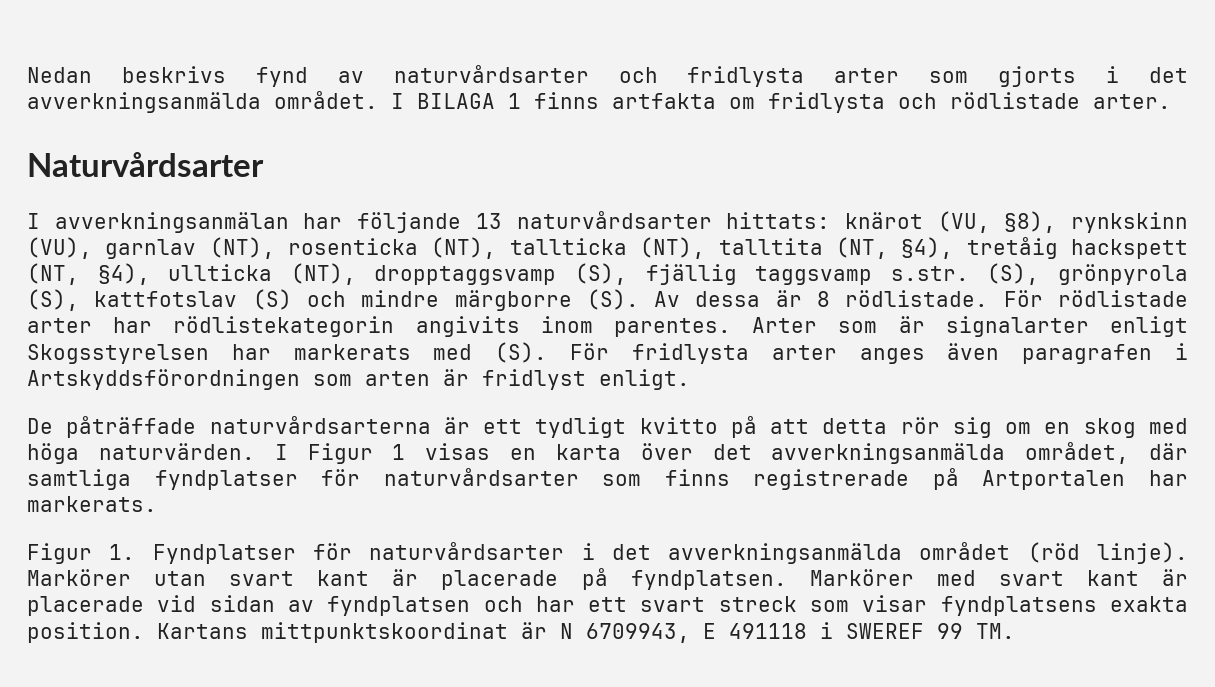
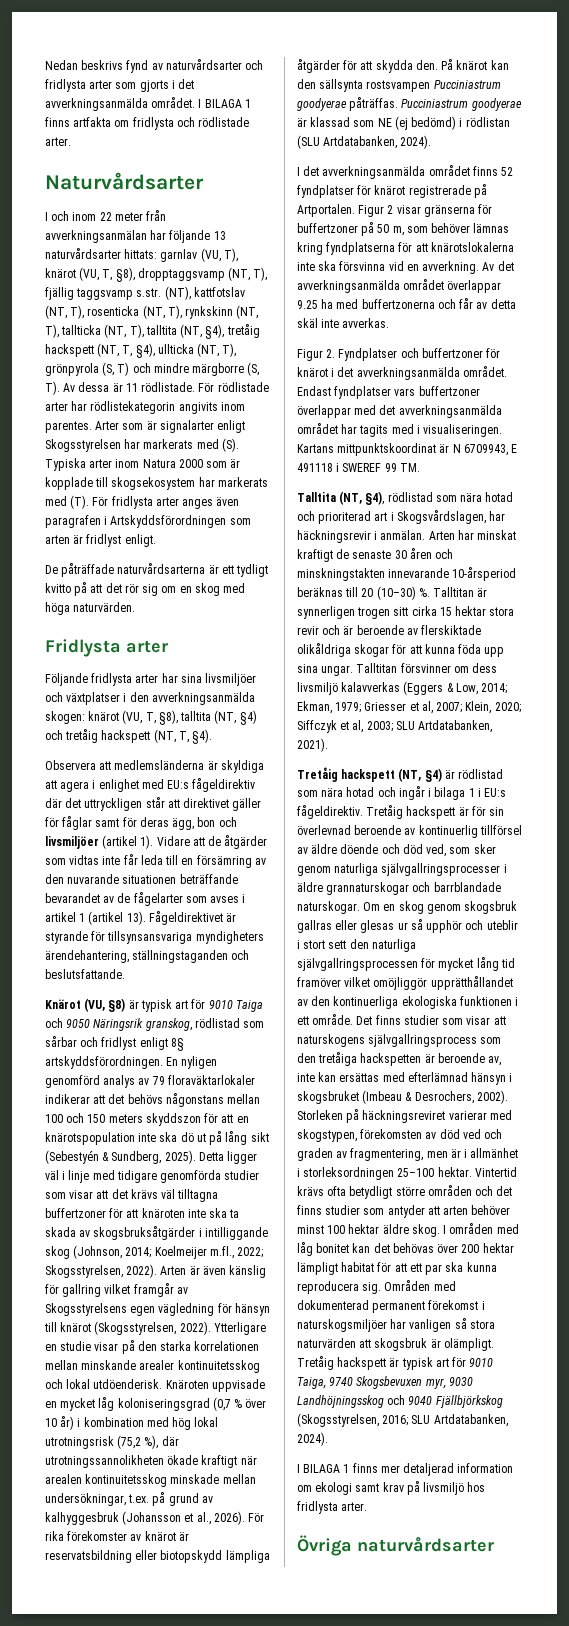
- I avverkningsanmälan har följande 13 naturvårdsarter hittats: knärot (VU, §8), rynkskinn (VU), garnlav (NT), rosenticka (NT), tallticka (NT), talltita (NT, §4), tretåig hackspett (NT, §4), ullticka (NT), dropptaggsvamp (S), fjällig taggsvamp s.str. (S), grönpyrola (S), kattfotslav (S) och mindre märgborre (S). Av dessa är 8 rödlistade.
+ I och inom 22 meter från avverkningsanmälan har följande 13 naturvårdsarter hittats: garnlav (VU, T), knärot (VU, T, §8), dropptaggsvamp (NT, T), fjällig taggsvamp s.str. (NT), kattfotslav (NT, T), rosenticka (NT, T), rynkskinn (NT, T), tallticka (NT, T), talltita (NT, §4), tretåig hackspett (NT, T, §4), ullticka (NT, T), grönpyrola (S, T) och mindre märgborre (S, T). Av dessa är 11 rödlistade.
- Arter som är signalarter enligt Skogsstyrelsen har markerats med (S). För fridlysta arter anges även paragrafen i Artskyddsförordningen som arten är fridlyst enligt.
+ Arter som är signalarter enligt Skogsstyrelsen har markerats med (S). Typiska arter inom Natura 2000 som är kopplade till skogsekosystem har markerats med (T). För fridlysta arter anges även paragrafen i Artskyddsförordningen som arten är fridlyst enligt.
- De påträffade naturvårdsarterna är ett tydligt kvitto på att detta rör sig om en skog med höga naturvärden. I Figur 1 visas en karta över det avverkningsanmälda området, där samtliga fyndplatser för naturvårdsarter som finns registrerade på Artportalen har markerats.
- Figur 1. Fyndplatser för naturvårdsarter i det avverkningsanmälda området (röd linje). Markörer utan svart kant är placerade på fyndplatsen. Markörer med svart kant är placerade vid sidan av fyndplatsen och har ett svart streck som visar fyndplatsens exakta position.
+ De påträffade naturvårdsarterna är ett tydligt kvitto på att det rör sig om en skog med höga naturvärden.
+ Fridlysta arter
+ Följande fridlysta arter har sina livsmiljöer och växtplatser i den avverkningsanmälda skogen: knärot (VU, T, §8), talltita (NT, §4) och tretåig hackspett (NT, T, §4).
+ Observera att medlemsländerna är skyldiga att agera i enlighet med EU:s fågeldirektiv där det uttryckligen står att direktivet gäller för fåglar samt för deras ägg, bon och livsmiljöer (artikel 1). Vidare att de åtgärder som vidtas inte får leda till en försämring av den nuvarande situationen beträffande bevarandet av de fågelarter som avses i artikel 1 (artikel 13). Fågeldirektivet är styrande för tillsynsansvariga myndigheters ärendehantering, ställningstaganden och beslutsfattande.
+ Knärot (VU, §8) är typisk art för 9010 Taiga och 9050 Näringsrik granskog, rödlistad som sårbar och fridlyst enligt 8§ artskyddsförordningen. En nyligen genomförd analys av 79 floraväktarlokaler indikerar att det behövs någonstans mellan 100 och 150 meters skyddszon för att en knärotspopulation inte ska dö ut på lång sikt (Sebestyén & Sundberg, 2025). Detta ligger väl i linje med tidigare genomförda studier som visar att det krävs väl tilltagna buffertzoner för att knäroten inte ska ta skada av skogsbruksåtgärder i intilliggande skog (Johnson, 2014; Koelmeijer m.fl., 2022; Skogsstyrelsen, 2022). Arten är även känslig för gallring vilket framgår av Skogsstyrelsens egen vägledning för hänsyn till knärot (Skogsstyrelsen, 2022). Ytterligare en studie visar på den starka korrelationen mellan minskande arealer kontinuitetsskog och lokal utdöenderisk. Knäroten uppvisade en mycket låg koloniseringsgrad (0,7 % över 10 år) i kombination med hög lokal utrotningsrisk (75,2 %), där utrotningssannolikheten ökade kraftigt när arealen kontinuitetsskog minskade mellan undersökningar, t.ex. på grund av kalhyggesbruk (Johansson et al., 2026). För rika förekomster av knärot är reservatsbildning eller biotopskydd lämpliga åtgärder för att skydda den. På knärot kan den sällsynta rostsvampen Pucciniastrum goodyerae påträffas. Pucciniastrum goodyerae är klassad som NE (ej bedömd) i rödlistan (SLU Artdatabanken, 2024).
+ I det avverkningsanmälda området finns 52 fyndplatser för knärot registrerade på Artportalen. Figur 2 visar gränserna för buffertzoner på 50 m, som behöver lämnas kring fyndplatserna för att knärotslokalerna inte ska försvinna vid en avverkning. Av det avverkningsanmälda området överlappar 9.25 ha med buffertzonerna och får av detta skäl inte avverkas.
+ Figur 2. Fyndplatser och buffertzoner för knärot i det avverkningsanmälda området. Endast fyndplatser vars buffertzoner överlappar med det avverkningsanmälda området har tagits med i visualiseringen.
+ Talltita (NT, §4), rödlistad som nära hotad och prioriterad art i Skogsvårdslagen, har häckningsrevir i anmälan. Arten har minskat kraftigt de senaste 30 åren och minskningstakten innevarande 10-årsperiod beräknas till 20 (10–30) %. Talltitan är synnerligen trogen sitt cirka 15 hektar stora revir och är beroende av flerskiktade olikåldriga skogar för att kunna föda upp sina ungar. Talltitan försvinner om dess livsmiljö kalavverkas (Eggers & Low, 2014; Ekman, 1979; Griesser et al, 2007; Klein, 2020; Siffczyk et al, 2003; SLU Artdatabanken, 2021).
+ Tretåig hackspett (NT, §4) är rödlistad som nära hotad och ingår i bilaga 1 i EU:s fågeldirektiv. Tretåig hackspett är för sin överlevnad beroende av kontinuerlig tillförsel av äldre döende och död ved, som sker genom naturliga självgallringsprocesser i äldre grannaturskogar och barrblandade naturskogar. Om en skog genom skogsbruk gallras eller glesas ur så upphör och uteblir i stort sett den naturliga självgallringsprocessen för mycket lång tid framöver vilket omöjliggör upprätthållandet av den kontinuerliga ekologiska funktionen i ett område. Det finns studier som visar att naturskogens självgallringsprocess som den tretåiga hackspetten är beroende av, inte kan ersättas med efterlämnad hänsyn i skogsbruket (Imbeau & Desrochers, 2002). Storleken på häckningsreviret varierar med skogstypen, förekomsten av död ved och graden av fragmentering, men är i allmänhet i storleksordningen 25–100 hektar. Vintertid krävs ofta betydligt större områden och det finns studier som antyder att arten behöver minst 100 hektar äldre skog. I områden med låg bonitet kan det behövas över 200 hektar lämpligt habitat för att ett par ska kunna reproducera sig. Områden med dokumenterad permanent förekomst i naturskogsmiljöer har vanligen så stora naturvärden att skogsbruk är olämpligt. Tretåig hackspett är typisk art för 9010 Taiga, 9740 Skogsbevuxen myr, 9030 Landhöjningsskog och 9040 Fjällbjörkskog (Skogsstyrelsen, 2016; SLU Artdatabanken, 2024).
+ I BILAGA 1 finns mer detaljerad information om ekologi samt krav på livsmiljö hos fridlysta arter.
+ Övriga naturvårdsarter

